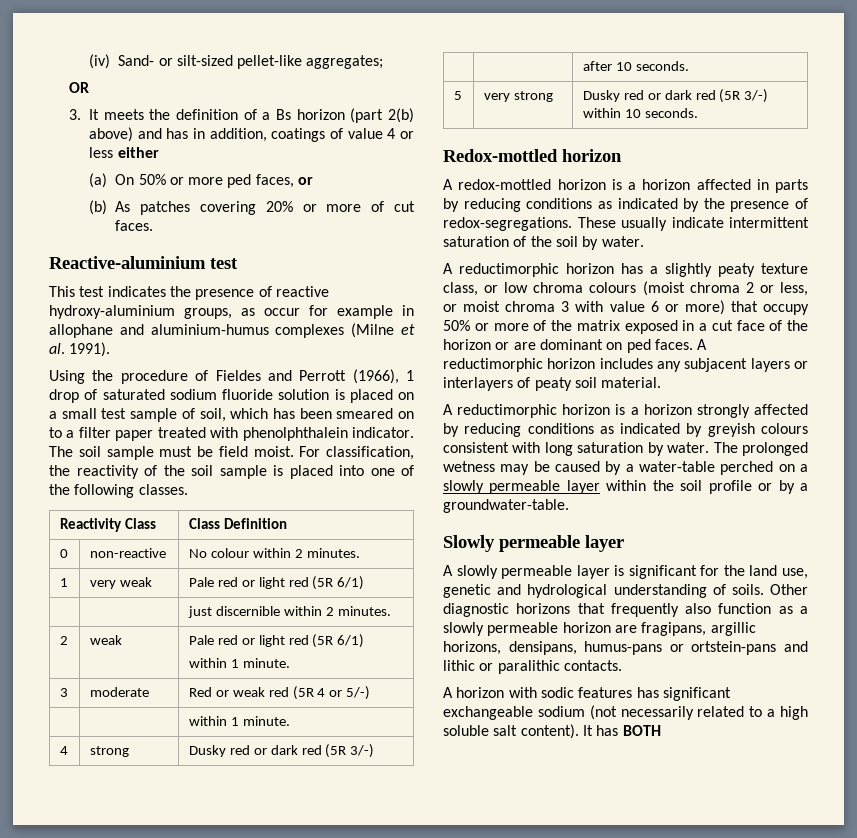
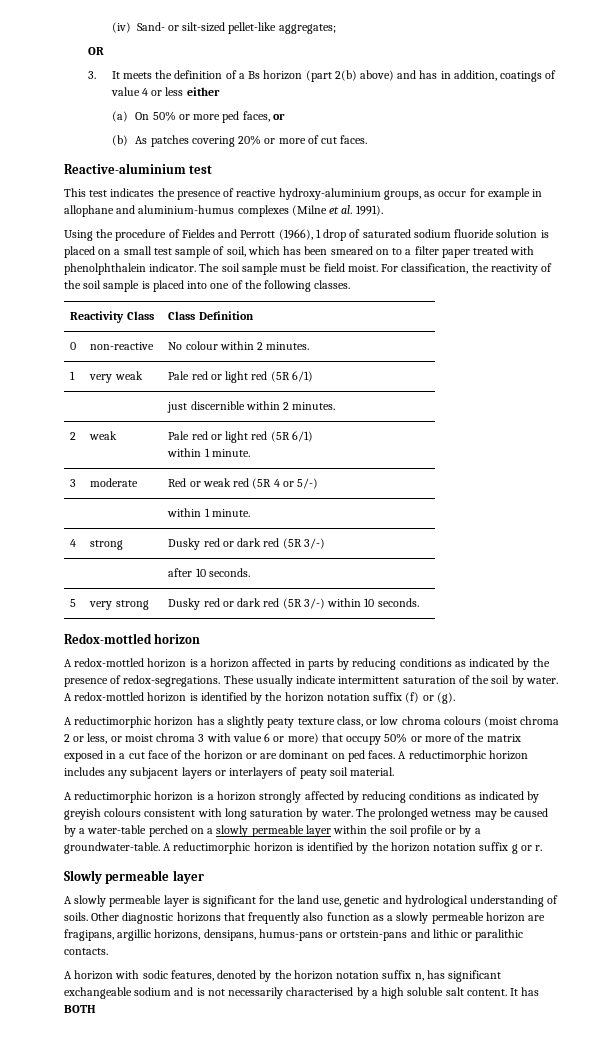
+ A redox-mottled horizon is identified by the horizon notation suffix (f) or (g).
+ A reductimorphic horizon is identified by the horizon notation suffix g or r.
- A horizon with sodic features has significant exchangeable sodium (not necessarily related to a high soluble salt content).
+ A horizon with sodic features, denoted by the horizon notation suffix n, has significant exchangeable sodium and is not necessarily characterised by a high soluble salt content.

